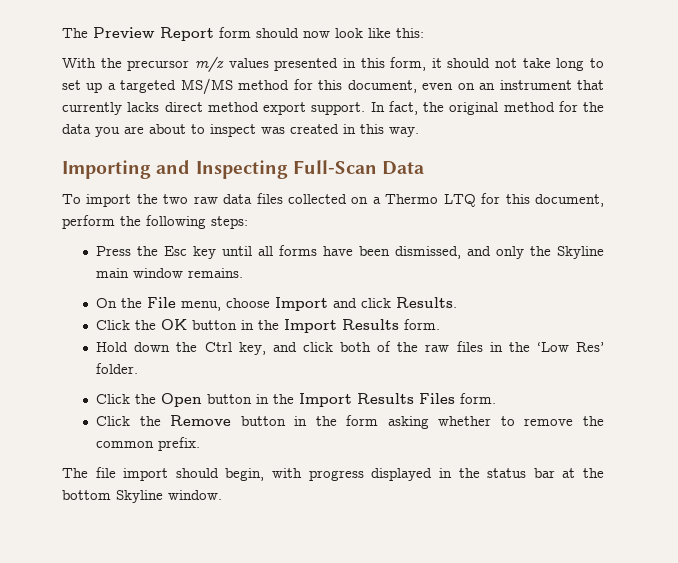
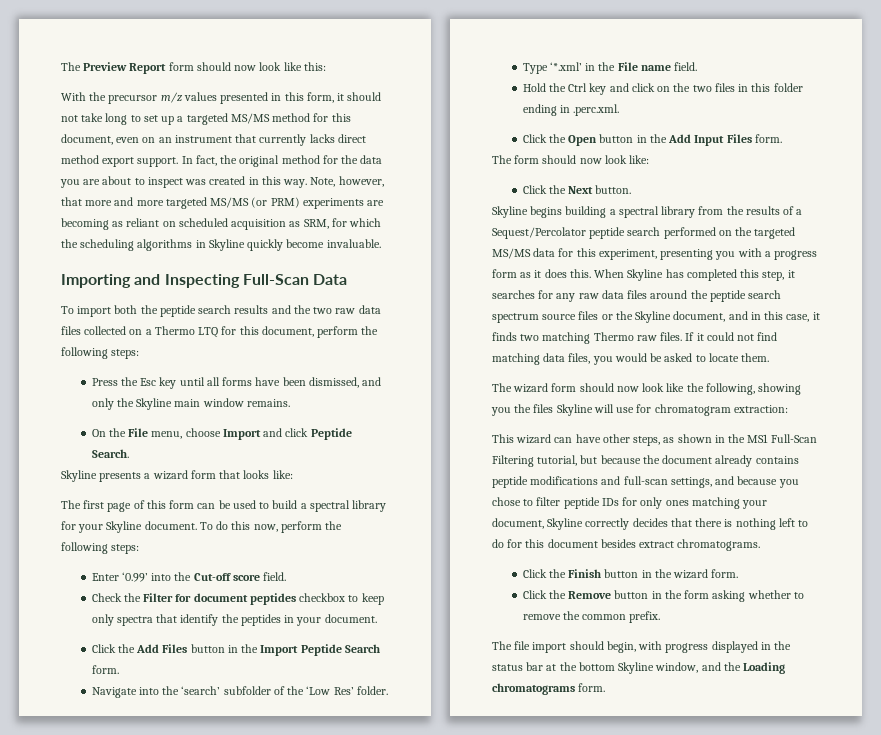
+ Note, however, that more and more targeted MS/MS (or PRM) experiments are becoming as reliant on scheduled acquisition as SRM, for which the scheduling algorithms in Skyline quickly become invaluable.
- To import the two raw data files collected on a Thermo LTQ for this document, perform the following steps:
+ To import both the peptide search results and the two raw data files collected on a Thermo LTQ for this document, perform the following steps:
- On the File menu, choose Import and click Results.
- Click the OK button in the Import Results form.
- Hold down the Ctrl key, and click both of the raw files in the ‘Low Res’ folder.
+ On the File menu, choose Import and click Peptide Search.
+ Skyline presents a wizard form that looks like:
+ The first page of this form can be used to build a spectral library for your Skyline document. To do this now, perform the following steps:
+ Enter ‘0.99’ into the Cut-off score field.
+ Check the Filter for document peptides checkbox to keep only spectra that identify the peptides in your document.
+ Click the Add Files button in the Import Peptide Search form.
+ Navigate into the ‘search’ subfolder of the ‘Low Res’ folder.
+ Type ‘*.xml’ in the File name field.
+ Hold the Ctrl key and click on the two files in this folder ending in .perc.xml.
- Click the Open button in the Import Results Files form.
+ Click the Open button in the Add Input Files form.
+ The form should now look like:
+ Click the Next button.
+ Skyline begins building a spectral library from the results of a Sequest/Percolator peptide search performed on the targeted MS/MS data for this experiment, presenting you with a progress form as it does this. When Skyline has completed this step, it searches for any raw data files around the peptide search spectrum source files or the Skyline document, and in this case, it finds two matching Thermo raw files. If it could not find matching data files, you would be asked to locate them.
+ The wizard form should now look like the following, showing you the files Skyline will use for chromatogram extraction:
+ This wizard can have other steps, as shown in the MS1 Full-Scan Filtering tutorial, but because the document already contains peptide modifications and full-scan settings, and because you chose to filter peptide IDs for only ones matching your document, Skyline correctly decides that there is nothing left to do for this document besides extract chromatograms.
+ Click the Finish button in the wizard form.
- The file import should begin, with progress displayed in the status bar at the bottom Skyline window.
+ The file import should begin, with progress displayed in the status bar at the bottom Skyline window, and the Loading chromatograms form.

